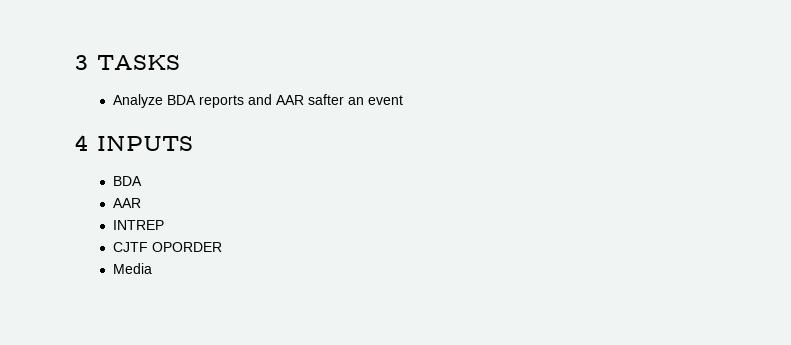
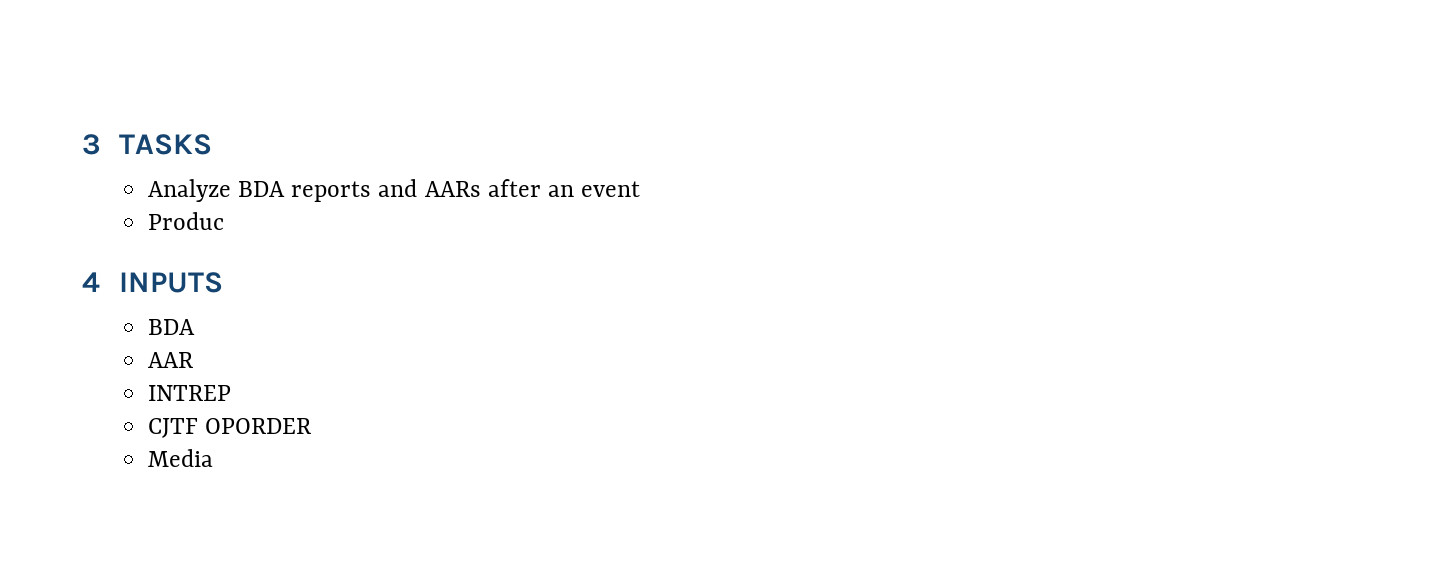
- Analyze BDA reports and AAR safter an event
+ Analyze BDA reports and AARs after an event
+ Produc

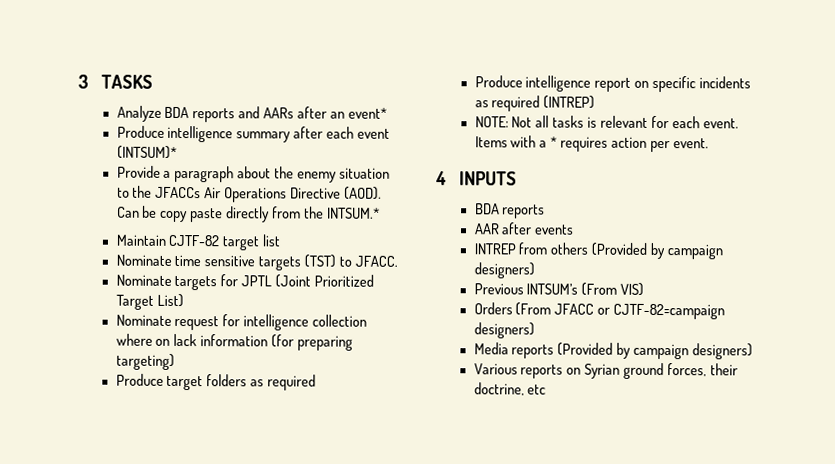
- Analyze BDA reports and AARs after an event
- Produc
+ Analyze BDA reports and AARs after an event*
+ Produce intelligence summary after each event (INTSUM)*
+ Provide a paragraph about the enemy situation to the JFACCs Air Operations Directive (AOD). Can be copy paste directly from the INTSUM.*
+ Maintain CJTF-82 target list
+ Nominate time sensitive targets (TST) to JFACC.
+ Nominate targets for JPTL (Joint Prioritized Target List)
+ Nominate request for intelligence collection where on lack information (for preparing targeting)
+ Produce target folders as required
+ Produce intelligence report on specific incidents as required (INTREP)
+ NOTE: Not all tasks is relevant for each event. Items with a * requires action per event.
  4 INPUTS
- BDA
+ BDA reports
- AAR
+ AAR after events
- INTREP
- CJTF OPORDER
- Media
+ INTREP from others (Provided by campaign designers)
+ Previous INTSUM’s (From VIS)
+ Orders (From JFACC or CJTF-82=campaign designers)
+ Media reports (Provided by campaign designers)
+ Various reports on Syrian ground forces, their doctrine, etc

